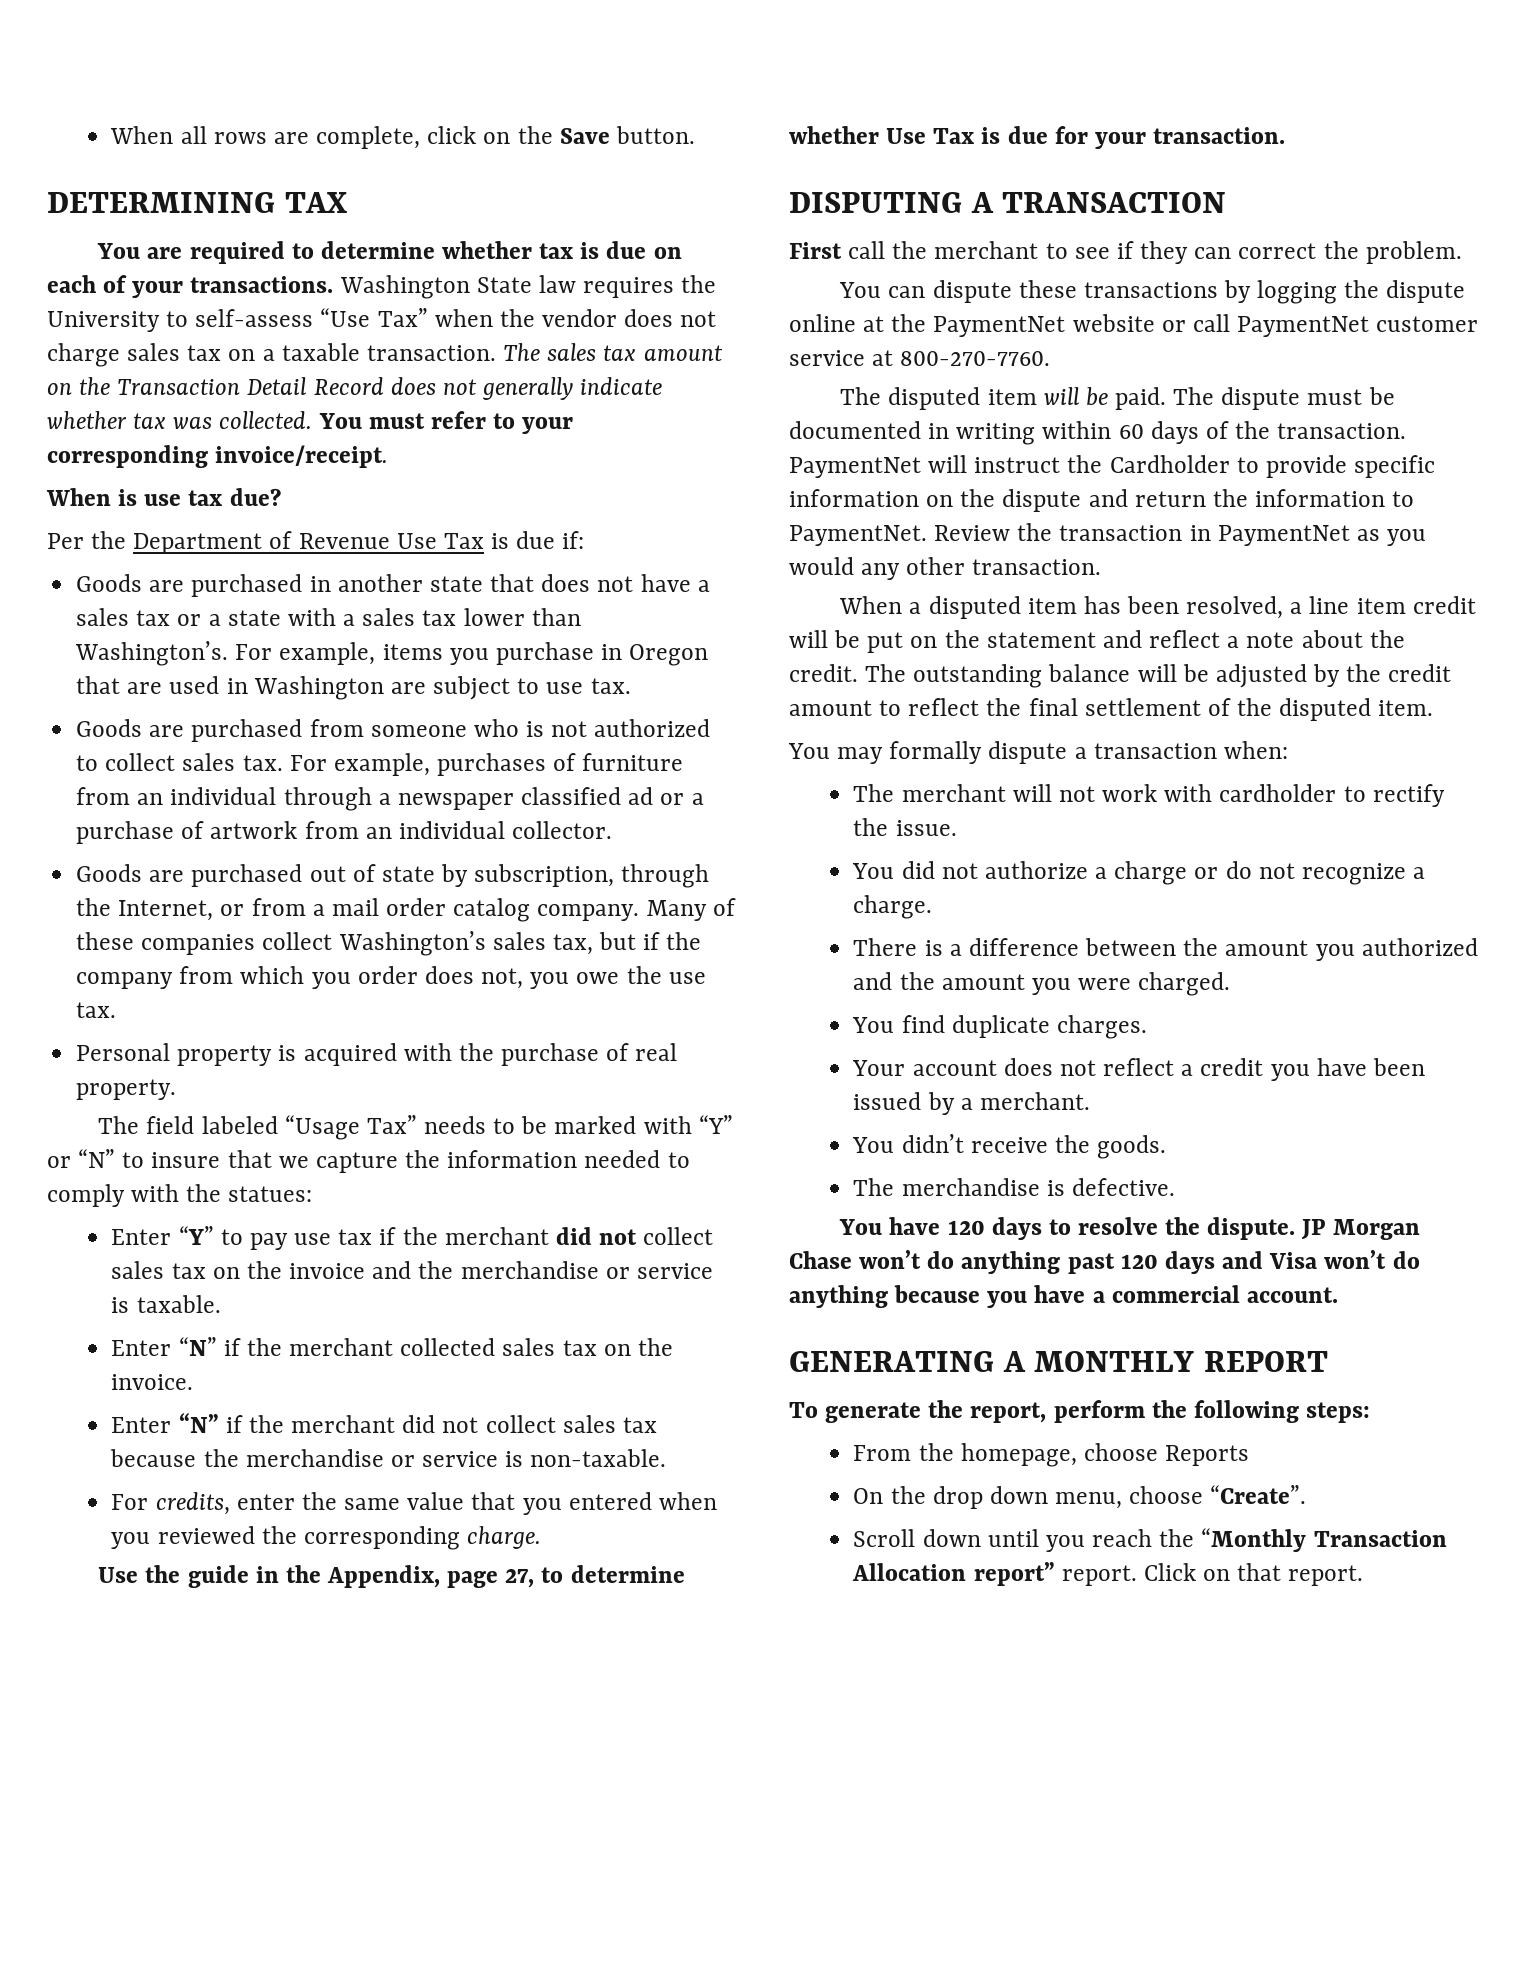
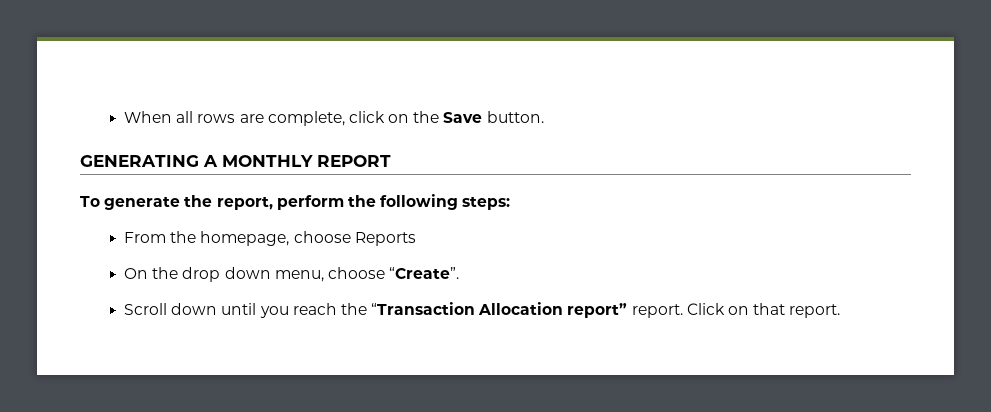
- DETERMINING TAX
- You are required to determine whether tax is due on each of your transactions. Washington State law requires the University to self-assess “Use Tax” when the vendor does not charge sales tax on a taxable transaction. The sales tax amount on the Transaction Detail Record does not generally indicate whether tax was collected. You must refer to your corresponding invoice/receipt.
- When is use tax due?
- Per the Department of Revenue Use Tax is due if:
- Goods are purchased in another state that does not have a sales tax or a state with a sales tax lower than Washington’s. For example, items you purchase in Oregon that are used in Washington are subject to use tax.
- Goods are purchased from someone who is not authorized to collect sales tax. For example, purchases of furniture from an individual through a newspaper classified ad or a purchase of artwork from an individual collector.
- Goods are purchased out of state by subscription, through the Internet, or from a mail order catalog company. Many of these companies collect Washington’s sales tax, but if the company from which you order does not, you owe the use tax.
- Personal property is acquired with the purchase of real property.
- The field labeled “Usage Tax” needs to be marked with “Y” or “N” to insure that we capture the information needed to comply with the statues:
- Enter “Y” to pay use tax if the merchant did not collect sales tax on the invoice and the merchandise or service is taxable.
- Enter “N” if the merchant collected sales tax on the invoice.
- Enter “N” if the merchant did not collect sales tax because the merchandise or service is non-taxable.
- For credits, enter the same value that you entered when you reviewed the corresponding charge.
- Use the guide in the Appendix, page 27, to determine whether Use Tax is due for your transaction.
- DISPUTING A TRANSACTION
- First call the merchant to see if they can correct the problem.
- You can dispute these transactions by logging the dispute online at the PaymentNet website or call PaymentNet customer service at 800-270-7760.
- The disputed item will be paid. The dispute must be documented in writing within 60 days of the transaction. PaymentNet will instruct the Cardholder to provide specific information on the dispute and return the information to PaymentNet. Review the transaction in PaymentNet as you would any other transaction.
- When a disputed item has been resolved, a line item credit will be put on the statement and reflect a note about the credit. The outstanding balance will be adjusted by the credit amount to reflect the final settlement of the disputed item.
- You may formally dispute a transaction when:
- The merchant will not work with cardholder to rectify the issue.
- You did not authorize a charge or do not recognize a charge.
- There is a difference between the amount you authorized and the amount you were charged.
- You find duplicate charges.
- Your account does not reflect a credit you have been issued by a merchant.
- You didn’t receive the goods.
- The merchandise is defective.
- You have 120 days to resolve the dispute. JP Morgan Chase won’t do anything past 120 days and Visa won’t do anything because you have a commercial account.
- Scroll down until you reach the “Monthly Transaction Allocation report” report.
+ Scroll down until you reach the “Transaction Allocation report” report.

